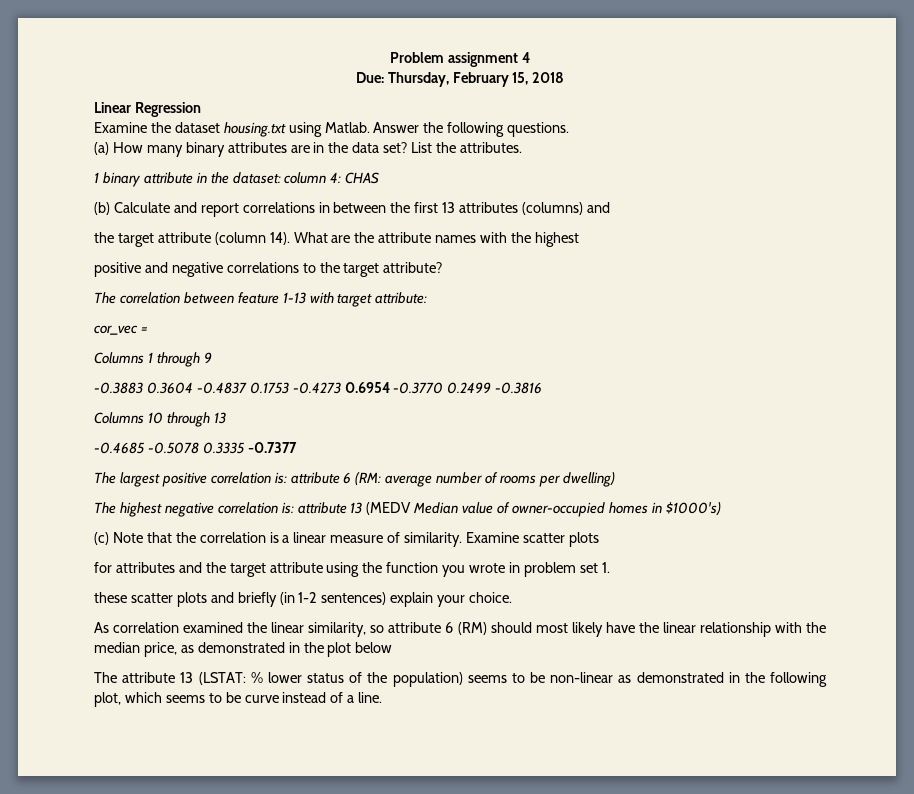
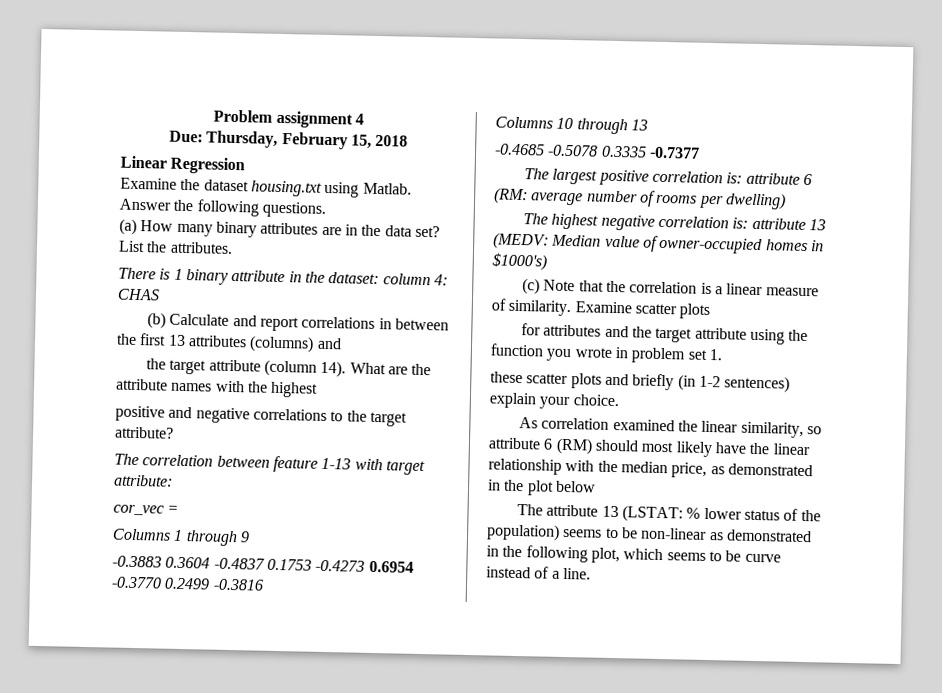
- 1 binary attribute in the dataset: column 4: CHAS
+ There is 1 binary attribute in the dataset: column 4: CHAS
- The highest negative correlation is: attribute 13 (MEDV Median value of owner-occupied homes in $1000's)
+ The highest negative correlation is: attribute 13 (MEDV: Median value of owner-occupied homes in $1000's)

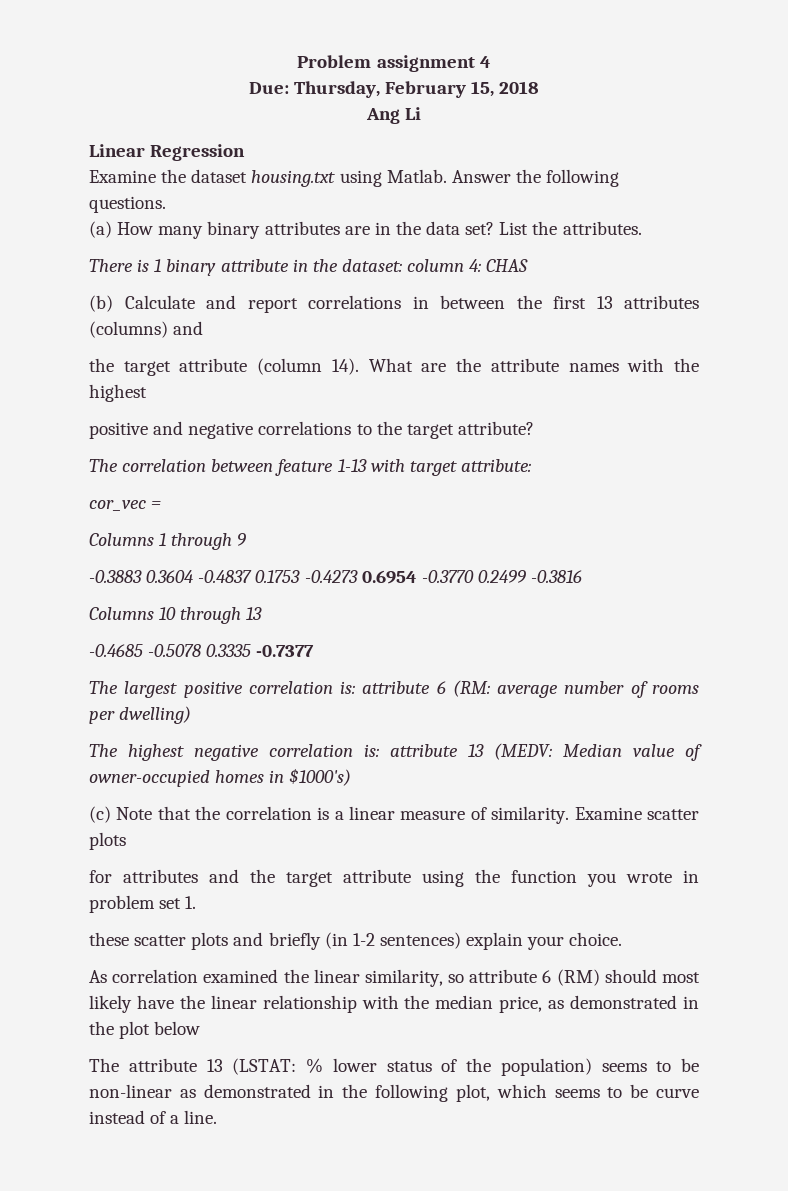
+ Ang Li

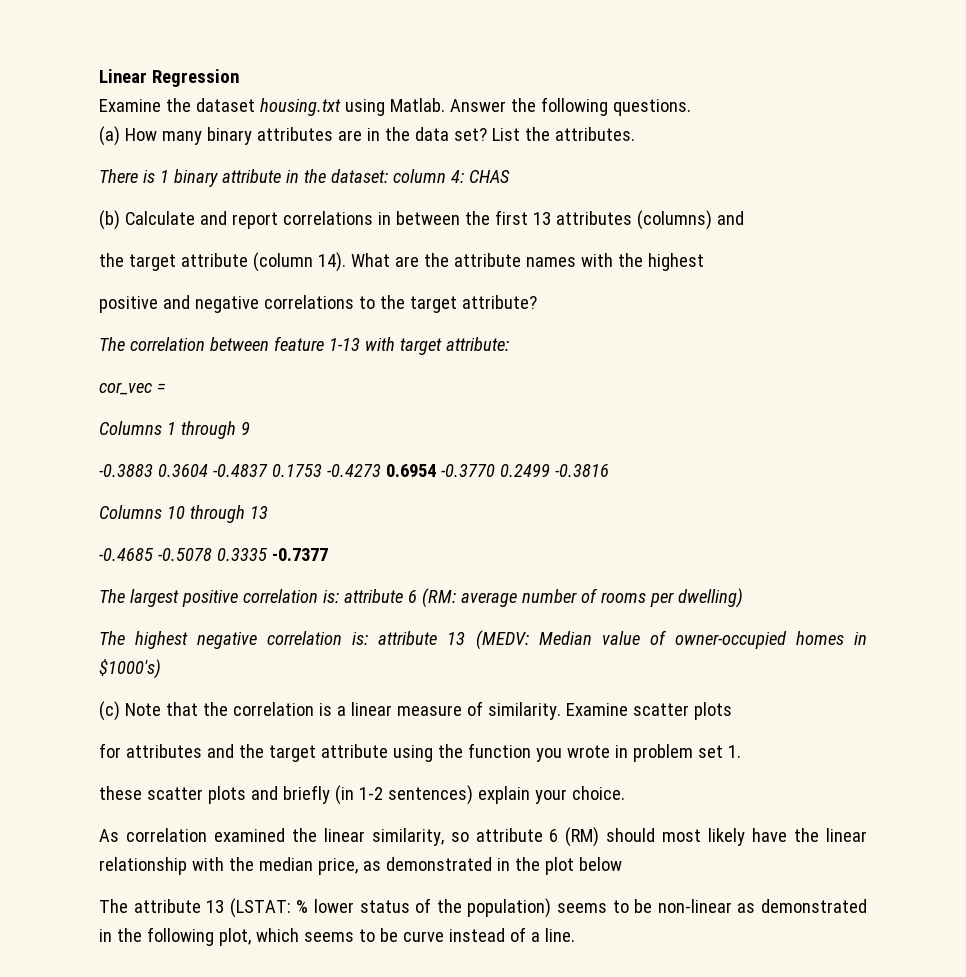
- Problem assignment 4
- Due: Thursday, February 15, 2018
- Ang Li

